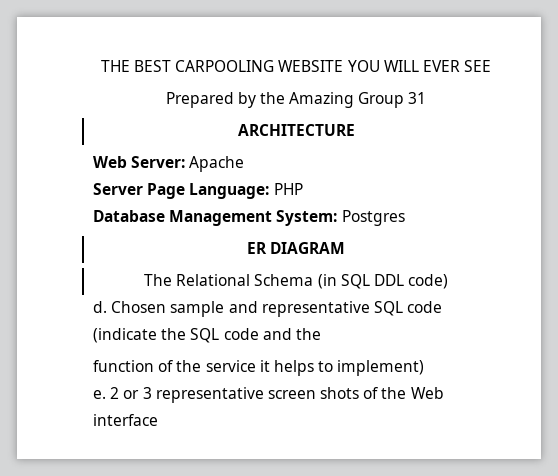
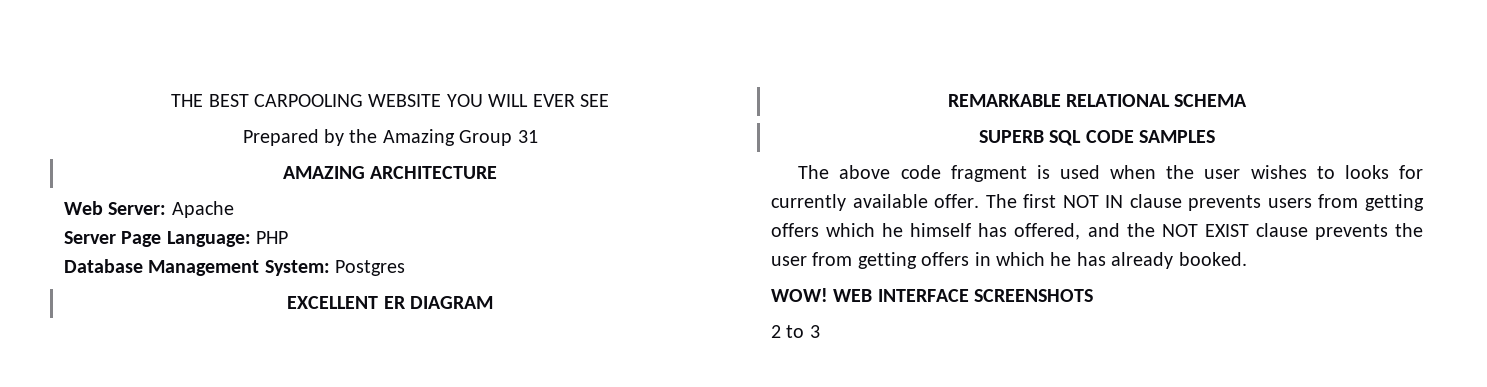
- ARCHITECTURE
+ AMAZING ARCHITECTURE
- ER DIAGRAM
+ EXCELLENT ER DIAGRAM
- The Relational Schema (in SQL DDL code)
- d. Chosen sample and representative SQL code (indicate the SQL code and the
- function of the service it helps to implement)
- e. 2 or 3 representative screen shots of the Web interface
+ REMARKABLE RELATIONAL SCHEMA
+ SUPERB SQL CODE SAMPLES
+ The above code fragment is used when the user wishes to looks for currently available offer. The first NOT IN clause prevents users from getting offers which he himself has offered, and the NOT EXIST clause prevents the user from getting offers in which he has already booked.
+ WOW! WEB INTERFACE SCREENSHOTS
+ 2 to 3

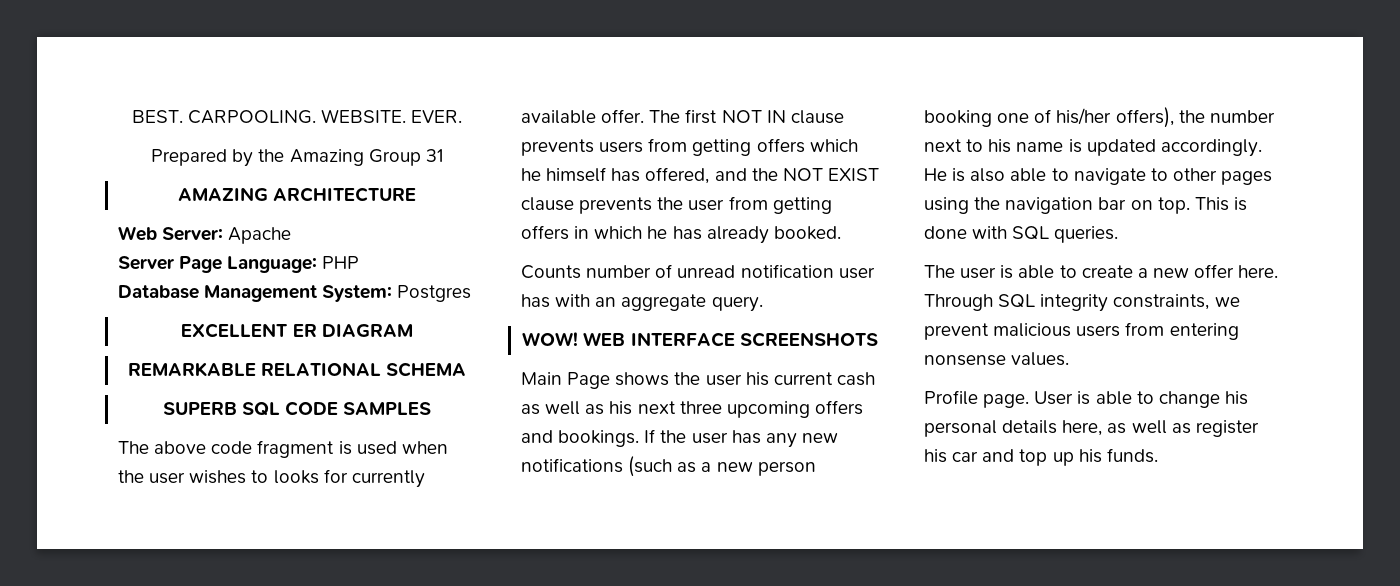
- THE BEST CARPOOLING WEBSITE YOU WILL EVER SEE
+ BEST. CARPOOLING. WEBSITE. EVER.
+ Counts number of unread notification user has with an aggregate query.
  WOW! WEB INTERFACE SCREENSHOTS
- 2 to 3
+ Main Page shows the user his current cash as well as his next three upcoming offers and bookings. If the user has any new notifications (such as a new person booking one of his/her offers), the number next to his name is updated accordingly. He is also able to navigate to other pages using the navigation bar on top. This is done with SQL queries.
+ The user is able to create a new offer here. Through SQL integrity constraints, we prevent malicious users from entering nonsense values.
+ Profile page. User is able to change his personal details here, as well as register his car and top up his funds.

